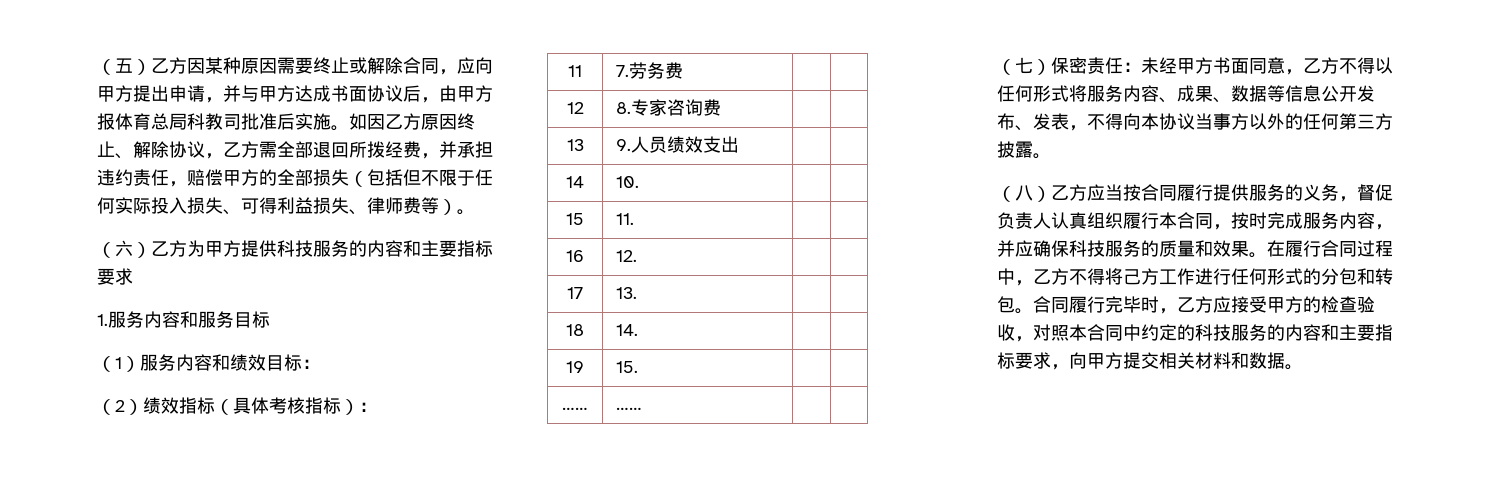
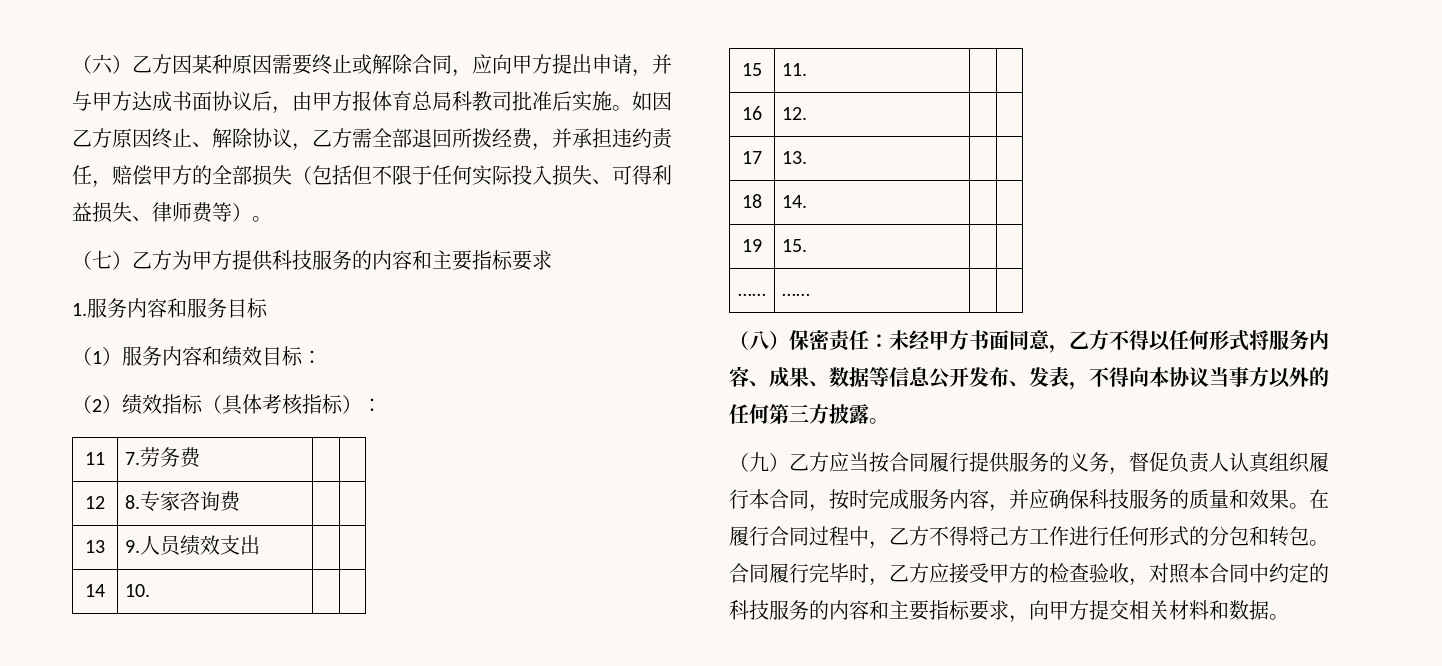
- （五）乙方因某种原因需要终止或解除合同，应向甲方提出申请，并与甲方达成书面协议后，由甲方报体育总局科教司批准后实施。
+ （六）乙方因某种原因需要终止或解除合同，应向甲方提出申请，并与甲方达成书面协议后，由甲方报体育总局科教司批准后实施。
- （六）乙方为甲方提供科技服务的内容和主要指标要求
+ （七）乙方为甲方提供科技服务的内容和主要指标要求
- （七）保密责任：未经甲方书面同意，乙方不得以任何形式将服务内容、成果、数据等信息公开发布、发表，不得向本协议当事方以外的任何第三方披露。
+ （八）保密责任：未经甲方书面同意，乙方不得以任何形式将服务内容、成果、数据等信息公开发布、发表，不得向本协议当事方以外的任何第三方披露。
- （八）乙方应当按合同履行提供服务的义务，督促负责人认真组织履行本合同，按时完成服务内容，并应确保科技服务的质量和效果。
+ （九）乙方应当按合同履行提供服务的义务，督促负责人认真组织履行本合同，按时完成服务内容，并应确保科技服务的质量和效果。

